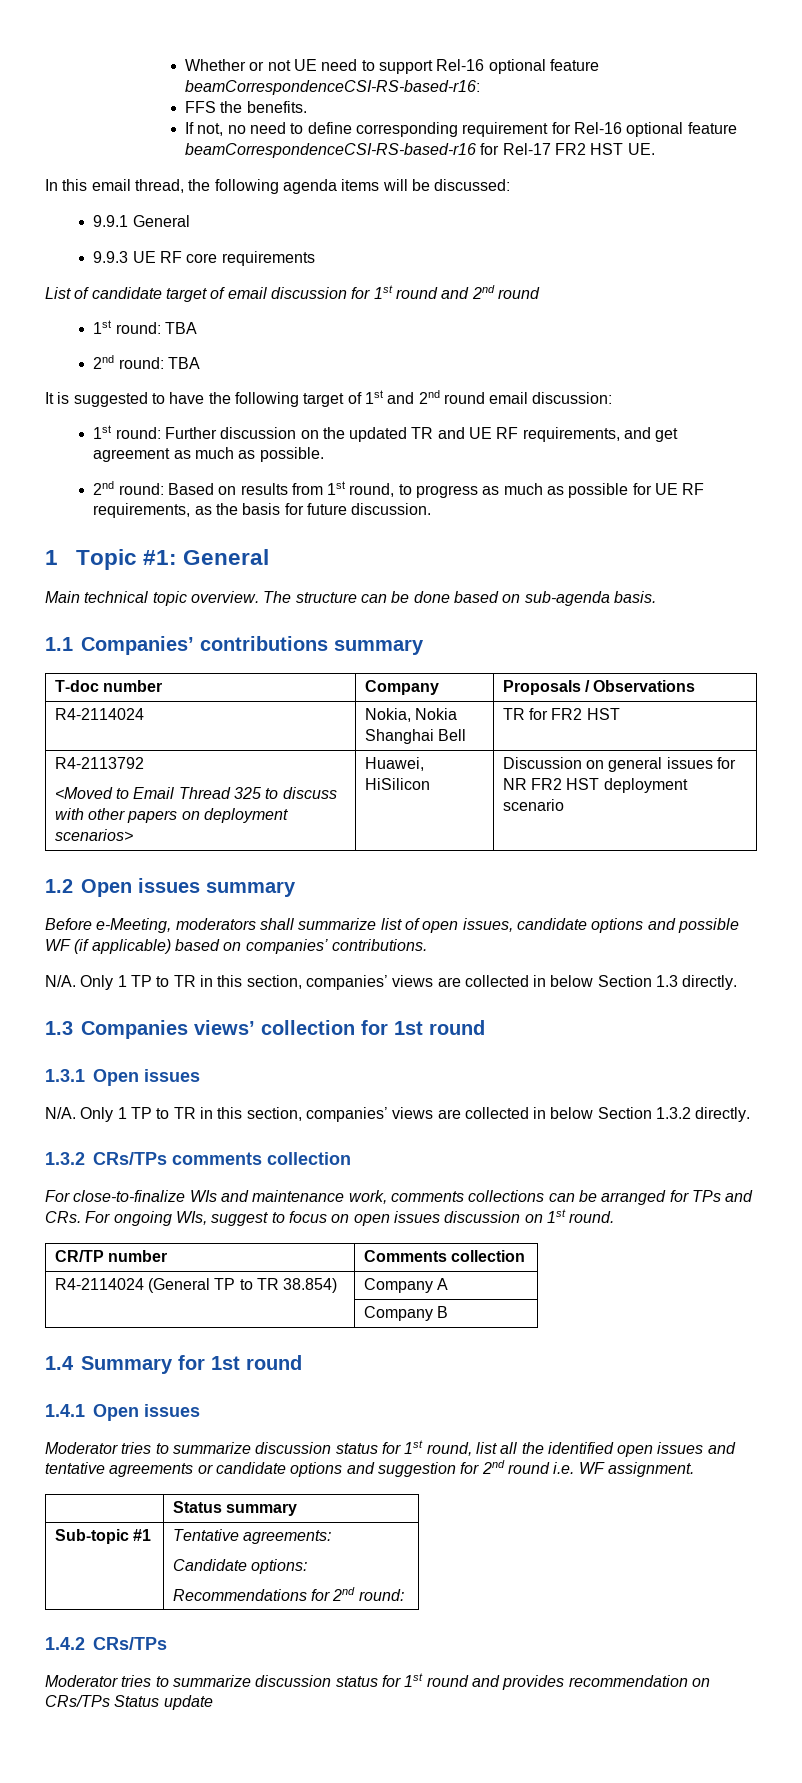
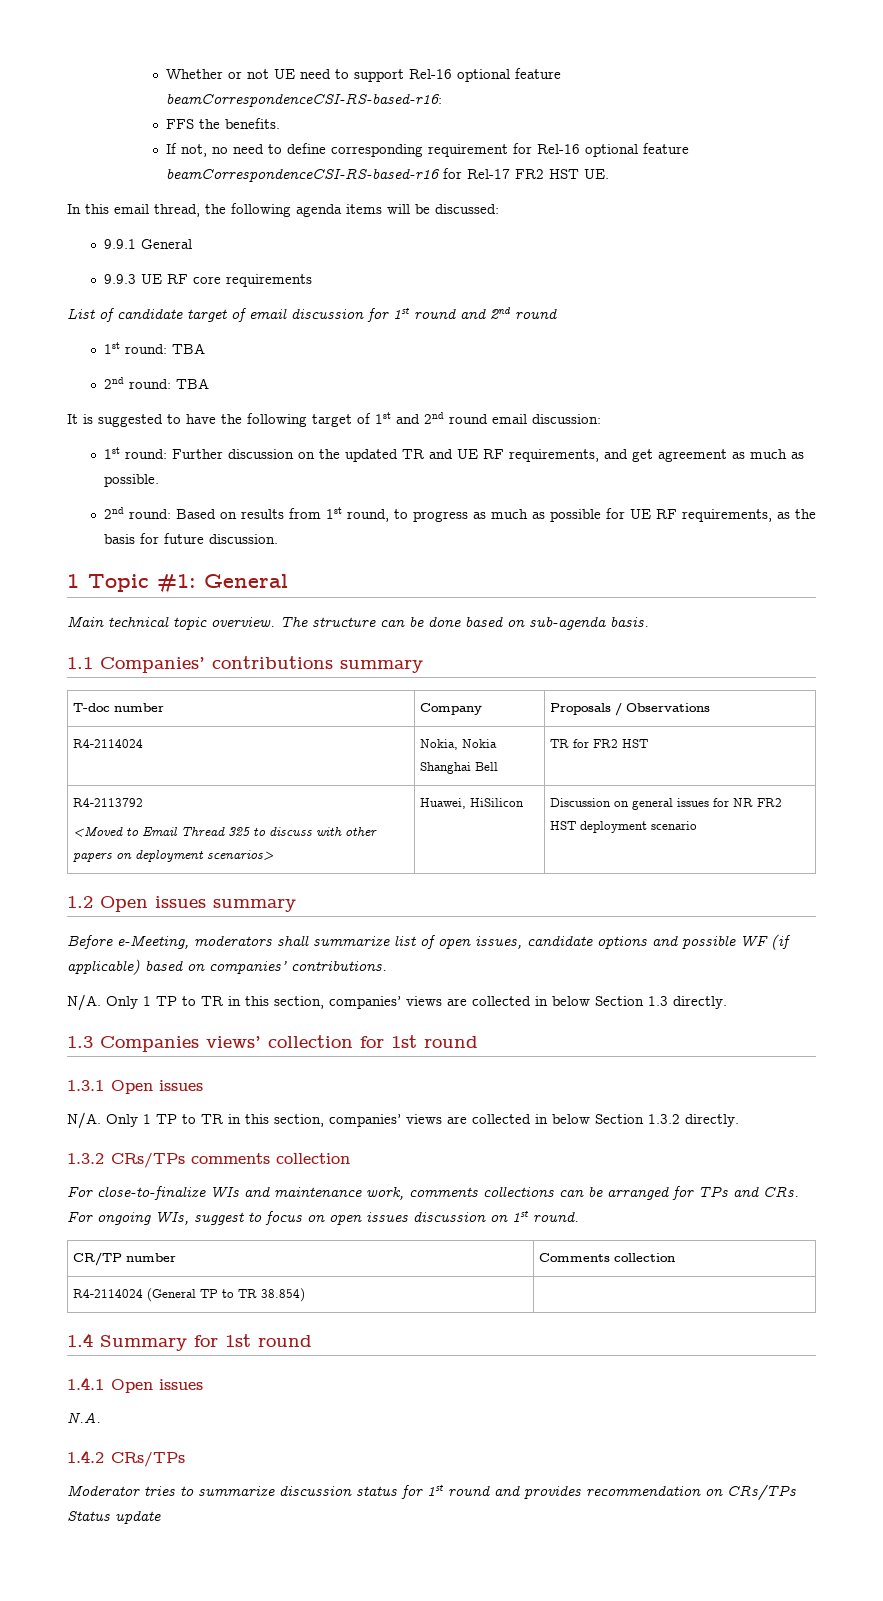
- R4-2114024 (General TP to TR 38.854) | Company A
- | Company B
+ R4-2114024 (General TP to TR 38.854) |
- Moderator tries to summarize discussion status for 1st round, list all the identified open issues and tentative agreements or candidate options and suggestion for 2nd round i.e. WF assignment.
- | Status summary
- Sub-topic #1 | Tentative agreements:
- Candidate options:
- Recommendations for 2nd round:
+ N.A.

